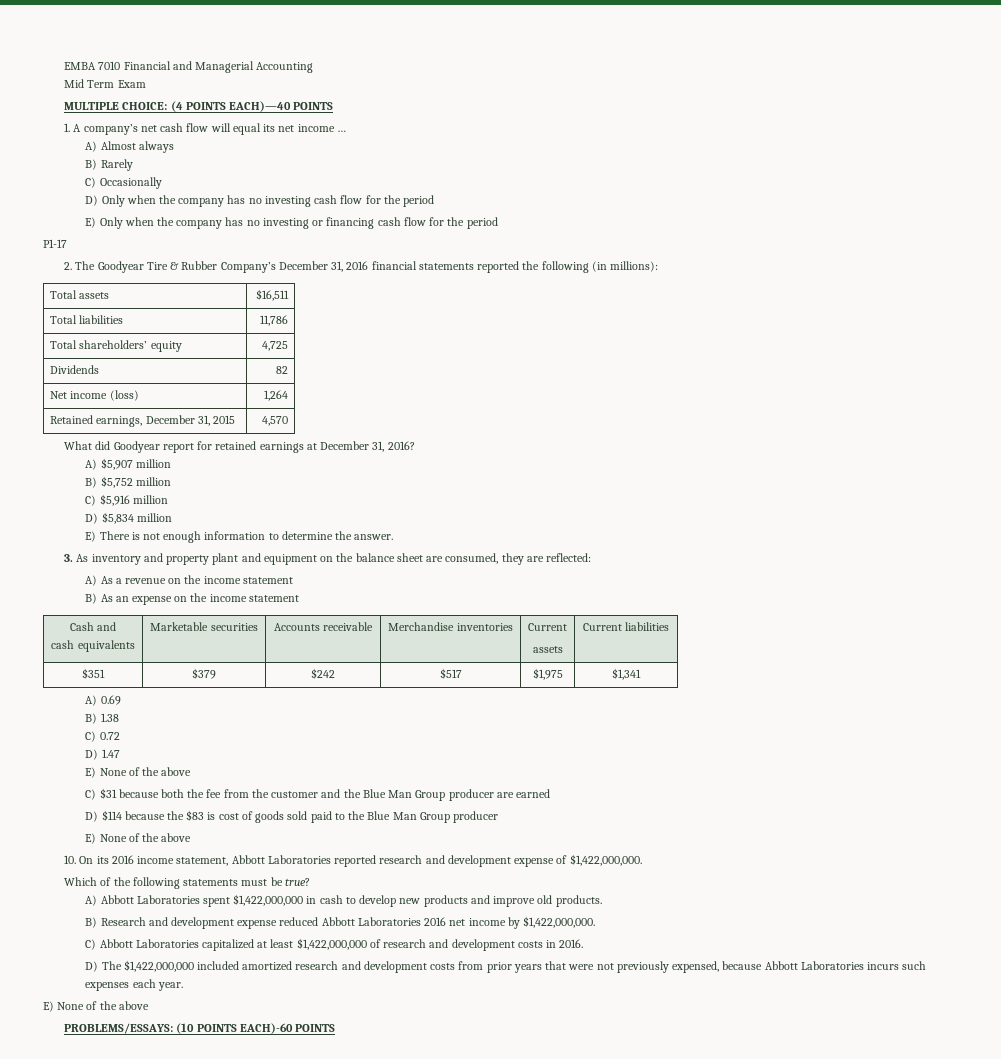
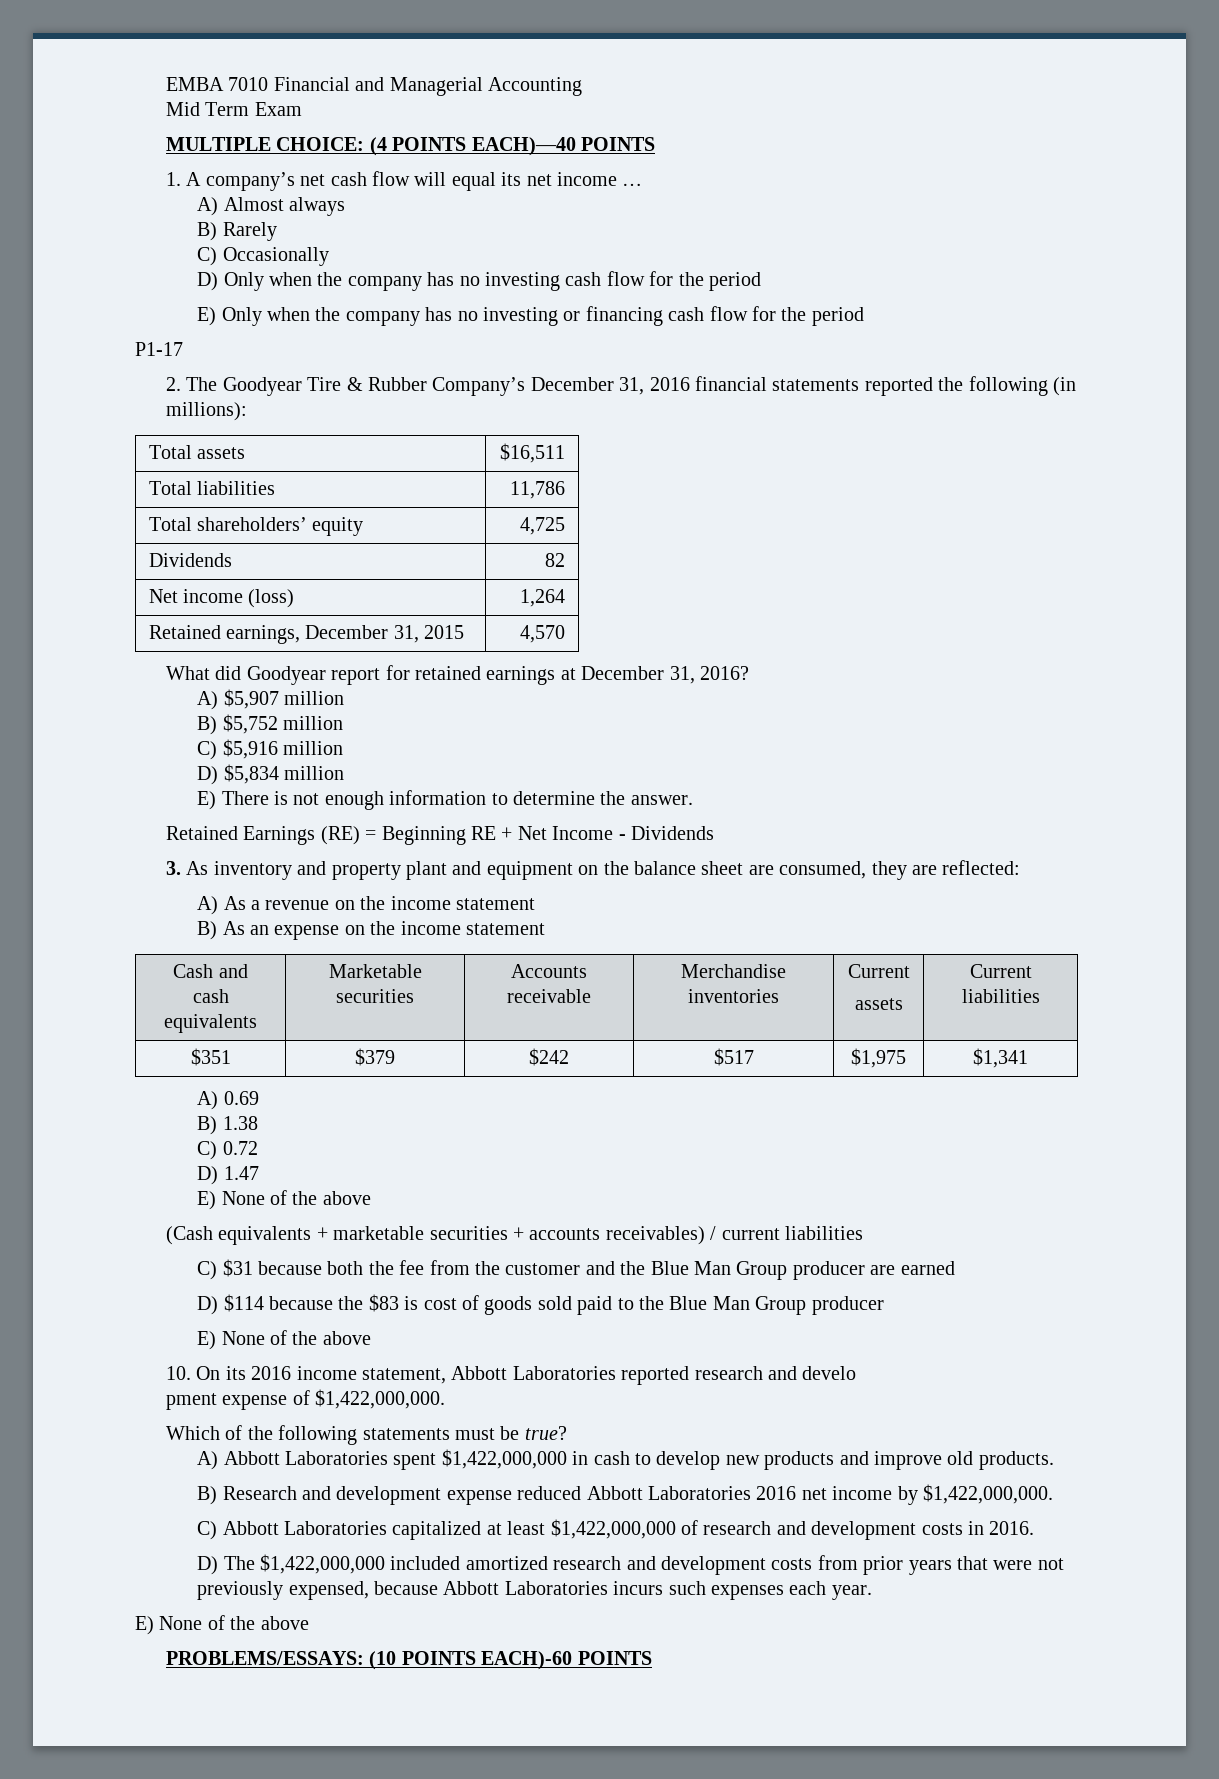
+ Retained Earnings (RE) = Beginning RE + Net Income - Dividends
+ (Cash equivalents + marketable securities + accounts receivables) / current liabilities
- 10. On its 2016 income statement, Abbott Laboratories reported research and development expense of $1,422,000,000.
+ 10. On its 2016 income statement, Abbott Laboratories reported research and develo
+ pment expense of $1,422,000,000.

